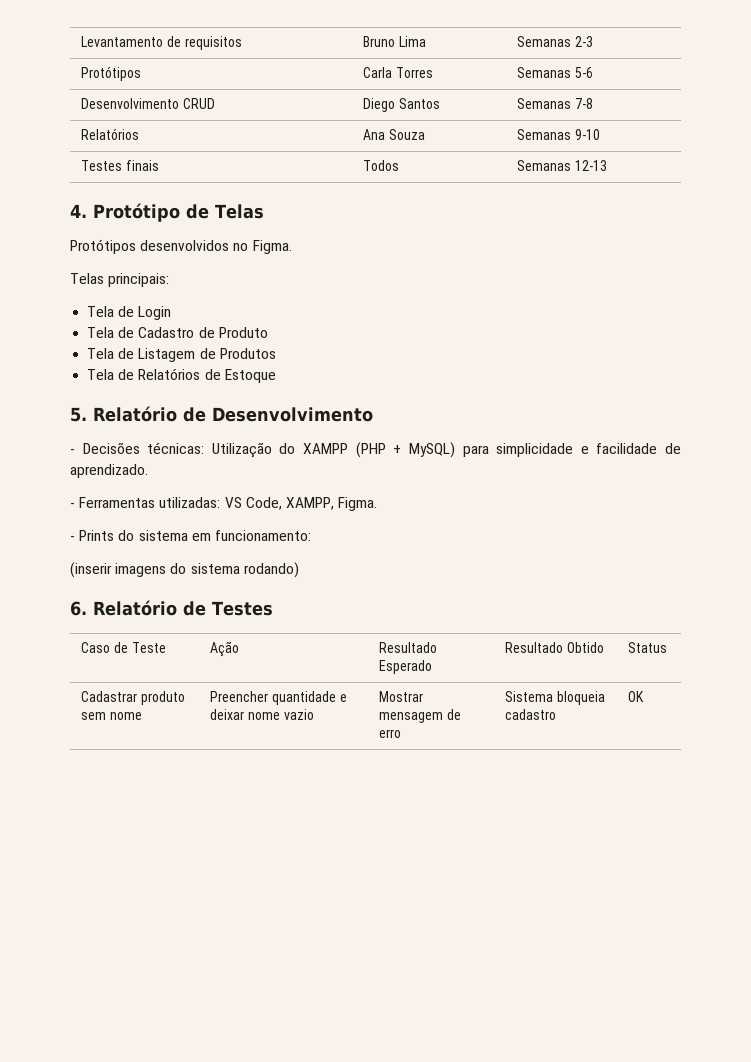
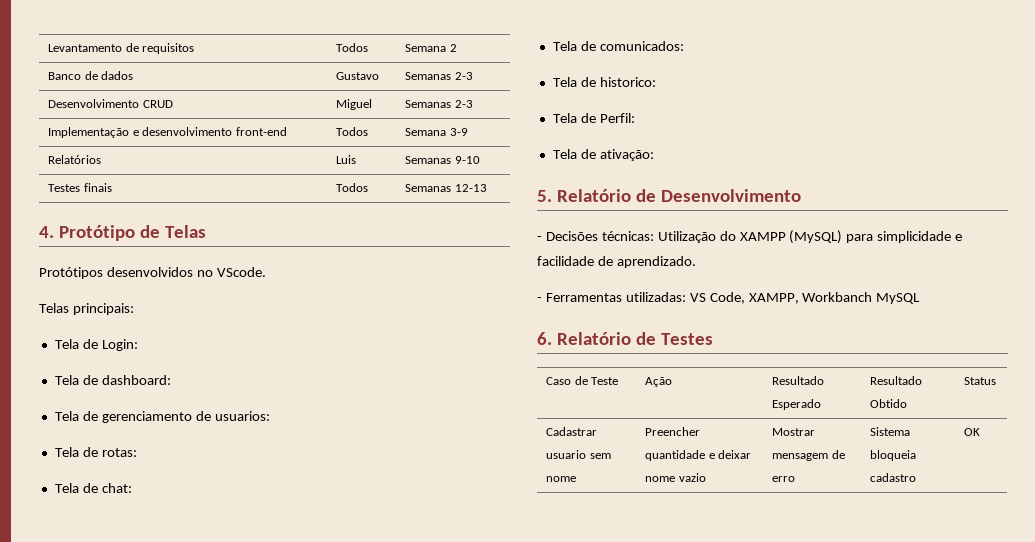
- Levantamento de requisitos | Bruno Lima | Semanas 2-3
- Protótipos | Carla Torres | Semanas 5-6
+ Levantamento de requisitos | Todos | Semana 2
+ Banco de dados | Gustavo | Semanas 2-3
- Desenvolvimento CRUD | Diego Santos | Semanas 7-8
+ Desenvolvimento CRUD | Miguel | Semanas 2-3
+ Implementação e desenvolvimento front-end | Todos | Semana 3-9
- Relatórios | Ana Souza | Semanas 9-10
+ Relatórios | Luis | Semanas 9-10
- Protótipos desenvolvidos no Figma.
+ Protótipos desenvolvidos no VScode.
- Tela de Login
- Tela de Cadastro de Produto
- Tela de Listagem de Produtos
- Tela de Relatórios de Estoque
+ Tela de Login:
+ Tela de dashboard:
+ Tela de gerenciamento de usuarios:
+ Tela de rotas:
+ Tela de chat:
+ Tela de comunicados:
+ Tela de historico:
+ Tela de Perfil:
+ Tela de ativação:
- - Decisões técnicas: Utilização do XAMPP (PHP + MySQL) para simplicidade e facilidade de aprendizado.
+ - Decisões técnicas: Utilização do XAMPP (MySQL) para simplicidade e facilidade de aprendizado.
- - Ferramentas utilizadas: VS Code, XAMPP, Figma.
- - Prints do sistema em funcionamento:
- (inserir imagens do sistema rodando)
+ - Ferramentas utilizadas: VS Code, XAMPP, Workbanch MySQL
- Cadastrar produto sem nome | Preencher quantidade e deixar nome vazio | Mostrar mensagem de erro | Sistema bloqueia cadastro | OK
+ Cadastrar usuario sem nome | Preencher quantidade e deixar nome vazio | Mostrar mensagem de erro | Sistema bloqueia cadastro | OK

